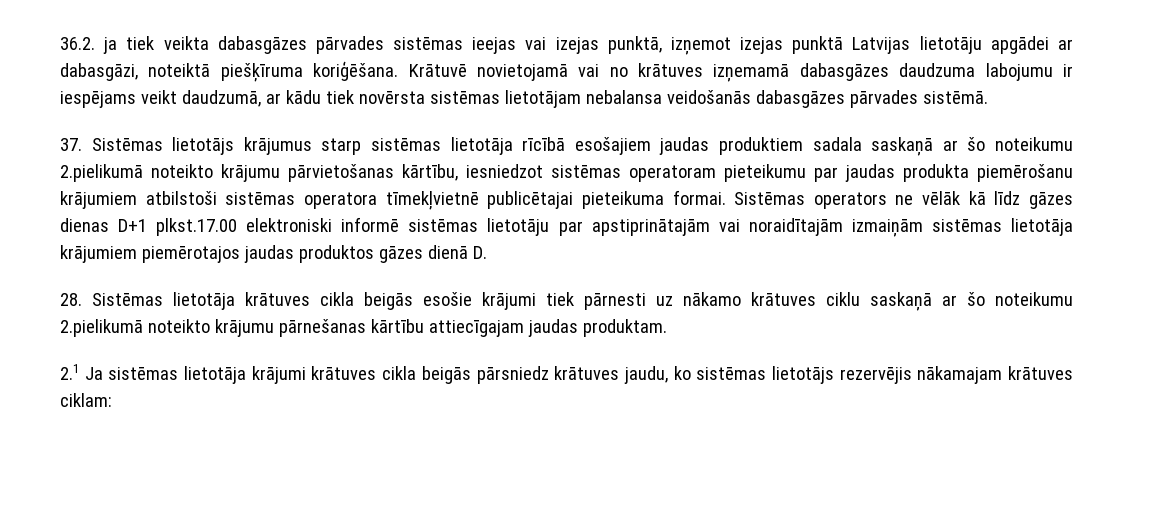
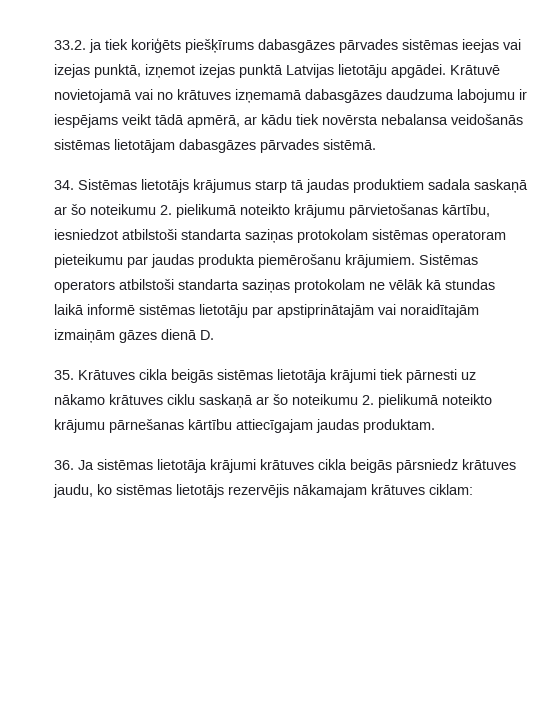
- 36.2. ja tiek veikta dabasgāzes pārvades sistēmas ieejas vai izejas punktā, izņemot izejas punktā Latvijas lietotāju apgādei ar dabasgāzi, noteiktā piešķīruma koriģēšana.
+ 33.2. ja tiek koriģēts piešķīrums dabasgāzes pārvades sistēmas ieejas vai izejas punktā, izņemot izejas punktā Latvijas lietotāju apgādei.
- Krātuvē novietojamā vai no krātuves izņemamā dabasgāzes daudzuma labojumu ir iespējams veikt daudzumā, ar kādu tiek novērsta sistēmas lietotājam nebalansa veidošanās dabasgāzes pārvades sistēmā.
+ Krātuvē novietojamā vai no krātuves izņemamā dabasgāzes daudzuma labojumu ir iespējams veikt tādā apmērā, ar kādu tiek novērsta nebalansa veidošanās sistēmas lietotājam dabasgāzes pārvades sistēmā.
- 37. Sistēmas lietotājs krājumus starp sistēmas lietotāja rīcībā esošajiem jaudas produktiem sadala saskaņā ar šo noteikumu 2.pielikumā noteikto krājumu pārvietošanas kārtību, iesniedzot sistēmas operatoram pieteikumu par jaudas produkta piemērošanu krājumiem atbilstoši sistēmas operatora tīmekļvietnē publicētajai pieteikuma formai. Sistēmas operators ne vēlāk kā līdz gāzes dienas D+1 plkst.17.00 elektroniski informē sistēmas lietotāju par apstiprinātajām vai noraidītajām izmaiņām sistēmas lietotāja krājumiem piemērotajos jaudas produktos gāzes dienā D.
- 28. Sistēmas lietotāja krātuves cikla beigās esošie krājumi tiek pārnesti uz nākamo krātuves ciklu saskaņā ar šo noteikumu 2.pielikumā noteikto krājumu pārnešanas kārtību attiecīgajam jaudas produktam.
+ 34. Sistēmas lietotājs krājumus starp tā jaudas produktiem sadala saskaņā ar šo noteikumu 2. pielikumā noteikto krājumu pārvietošanas kārtību, iesniedzot atbilstoši standarta saziņas protokolam sistēmas operatoram pieteikumu par jaudas produkta piemērošanu krājumiem. Sistēmas operators atbilstoši standarta saziņas protokolam ne vēlāk kā stundas laikā informē sistēmas lietotāju par apstiprinātajām vai noraidītajām izmaiņām gāzes dienā D.
+ 35. Krātuves cikla beigās sistēmas lietotāja krājumi tiek pārnesti uz nākamo krātuves ciklu saskaņā ar šo noteikumu 2. pielikumā noteikto krājumu pārnešanas kārtību attiecīgajam jaudas produktam.
- 2.1 Ja sistēmas lietotāja krājumi krātuves cikla beigās pārsniedz krātuves jaudu, ko sistēmas lietotājs rezervējis nākamajam krātuves ciklam:
+ 36. Ja sistēmas lietotāja krājumi krātuves cikla beigās pārsniedz krātuves jaudu, ko sistēmas lietotājs rezervējis nākamajam krātuves ciklam:

